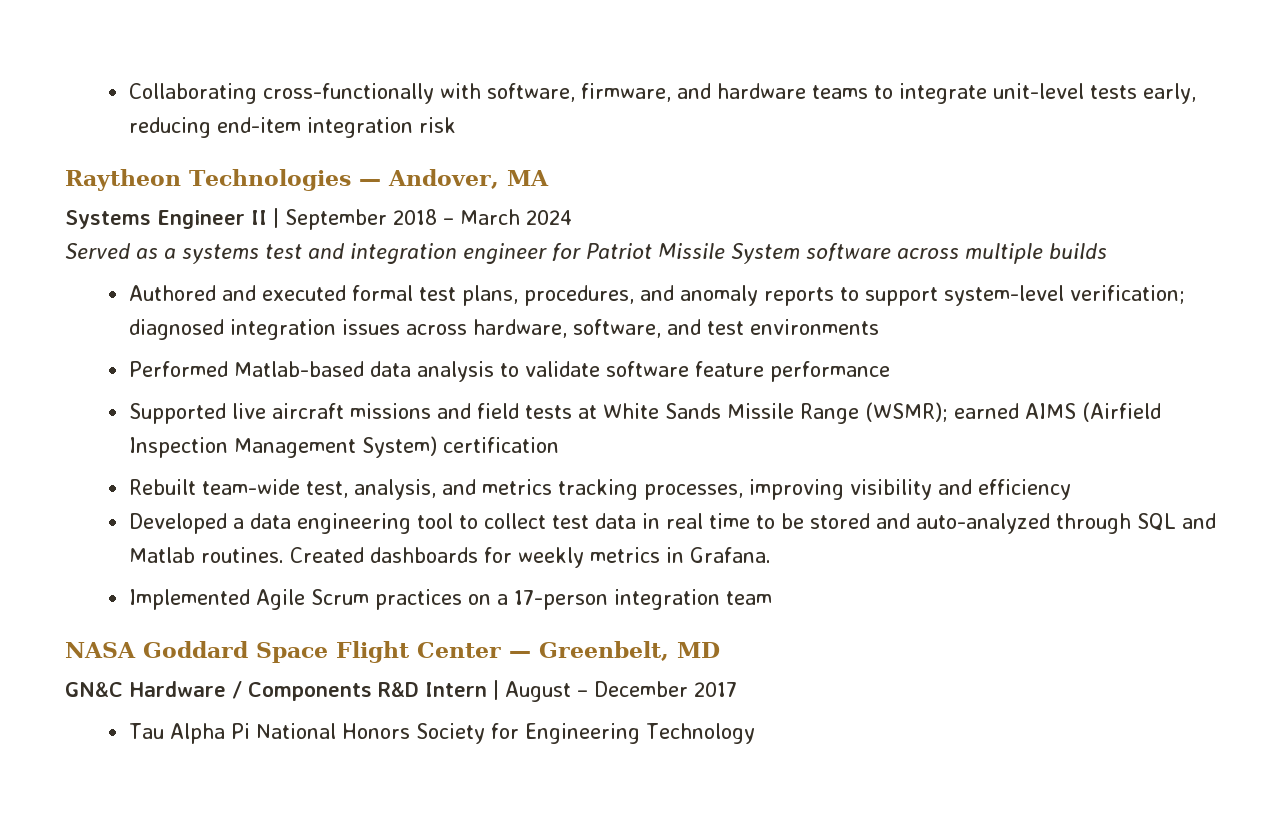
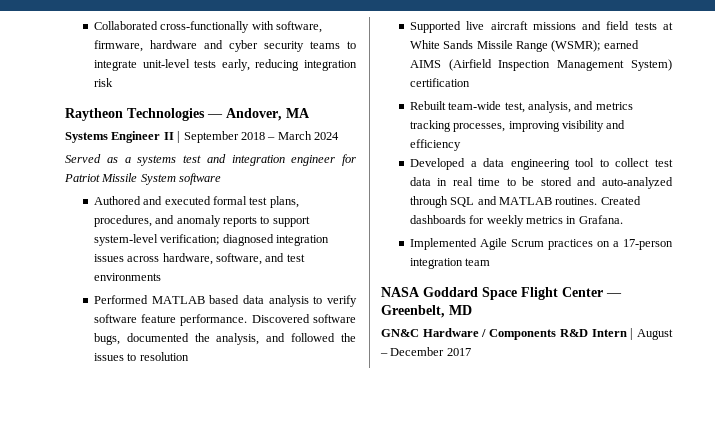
- Collaborating cross-functionally with software, firmware, and hardware teams to integrate unit-level tests early, reducing end-item integration risk
+ Collaborated cross-functionally with software, firmware, hardware and cyber security teams to integrate unit-level tests early, reducing integration risk
- Served as a systems test and integration engineer for Patriot Missile System software across multiple builds
+ Served as a systems test and integration engineer for Patriot Missile System software
- Performed Matlab-based data analysis to validate software feature performance
+ Performed MATLAB based data analysis to verify software feature performance. Discovered software bugs, documented the analysis, and followed the issues to resolution
- Developed a data engineering tool to collect test data in real time to be stored and auto-analyzed through SQL and Matlab routines.
+ Developed a data engineering tool to collect test data in real time to be stored and auto-analyzed through SQL and MATLAB routines.
- Tau Alpha Pi National Honors Society for Engineering Technology

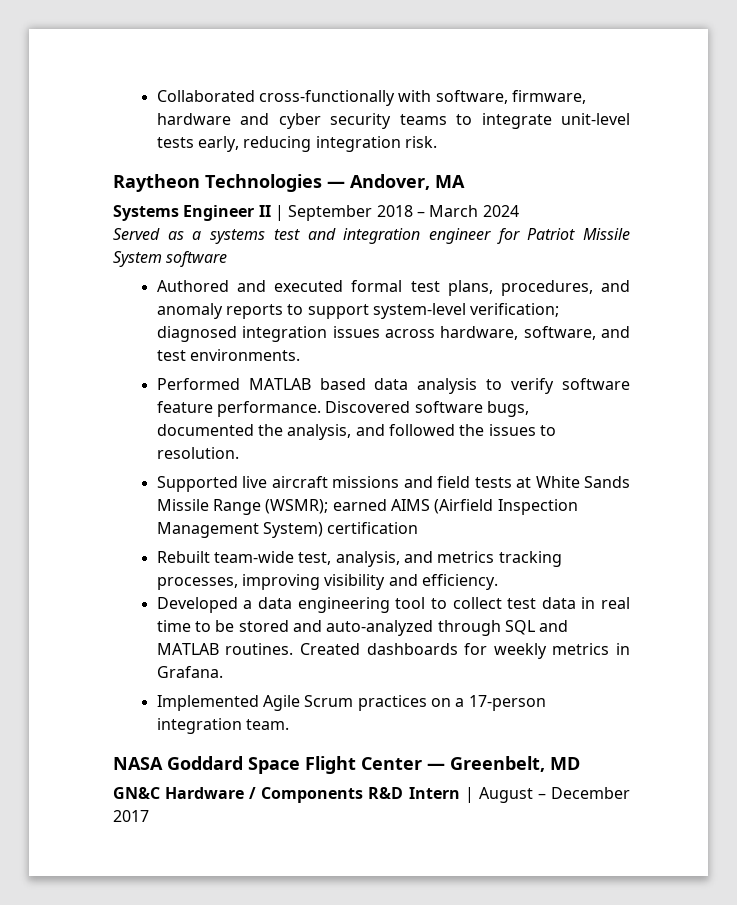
- Collaborated cross-functionally with software, firmware, hardware and cyber security teams to integrate unit-level tests early, reducing integration risk
+ Collaborated cross-functionally with software, firmware, hardware and cyber security teams to integrate unit-level tests early, reducing integration risk.
- Authored and executed formal test plans, procedures, and anomaly reports to support system-level verification; diagnosed integration issues across hardware, software, and test environments
+ Authored and executed formal test plans, procedures, and anomaly reports to support system-level verification; diagnosed integration issues across hardware, software, and test environments.
- Discovered software bugs, documented the analysis, and followed the issues to resolution
+ Discovered software bugs, documented the analysis, and followed the issues to resolution.
- Rebuilt team-wide test, analysis, and metrics tracking processes, improving visibility and efficiency
+ Rebuilt team-wide test, analysis, and metrics tracking processes, improving visibility and efficiency.
- Implemented Agile Scrum practices on a 17-person integration team
+ Implemented Agile Scrum practices on a 17-person integration team.

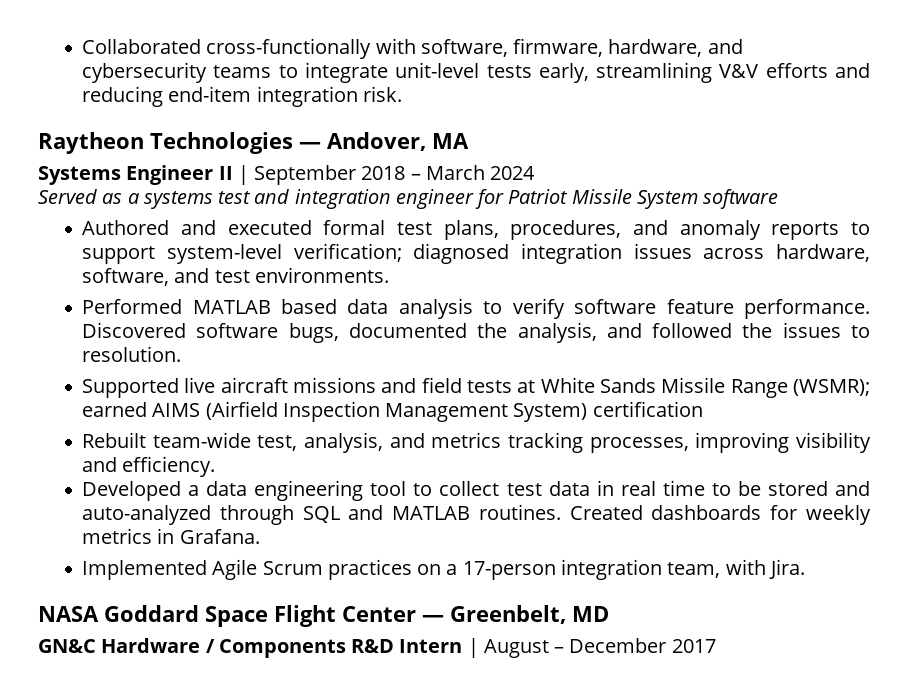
- Collaborated cross-functionally with software, firmware, hardware and cyber security teams to integrate unit-level tests early, reducing integration risk.
+ Collaborated cross-functionally with software, firmware, hardware, and cybersecurity teams to integrate unit-level tests early, streamlining V&V efforts and reducing end-item integration risk.
- Implemented Agile Scrum practices on a 17-person integration team.
+ Implemented Agile Scrum practices on a 17-person integration team, with Jira.

